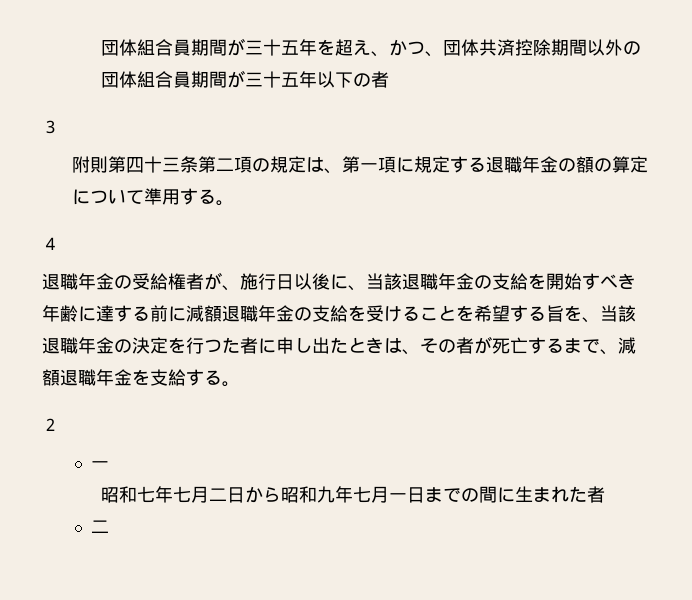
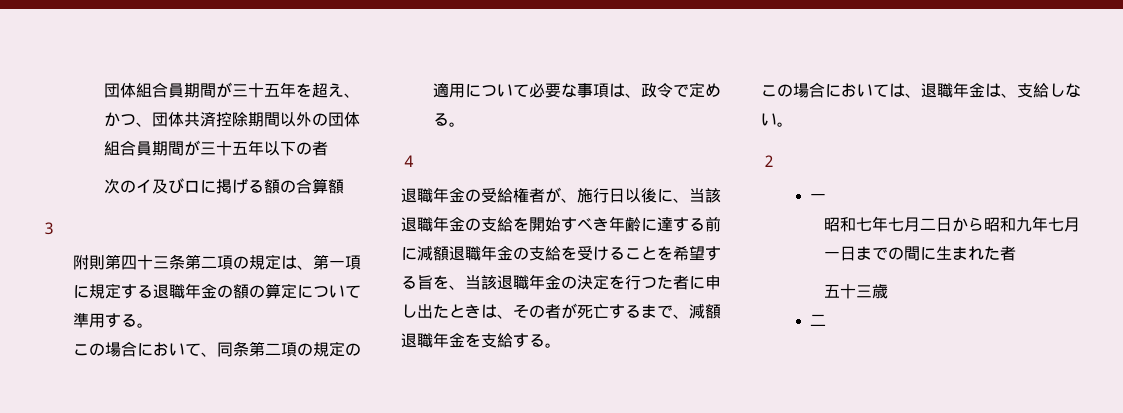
+ 次のイ及びロに掲げる額の合算額
+ この場合において、同条第二項の規定の適用について必要な事項は、政令で定める。
+ この場合においては、退職年金は、支給しない。
+ 五十三歳

